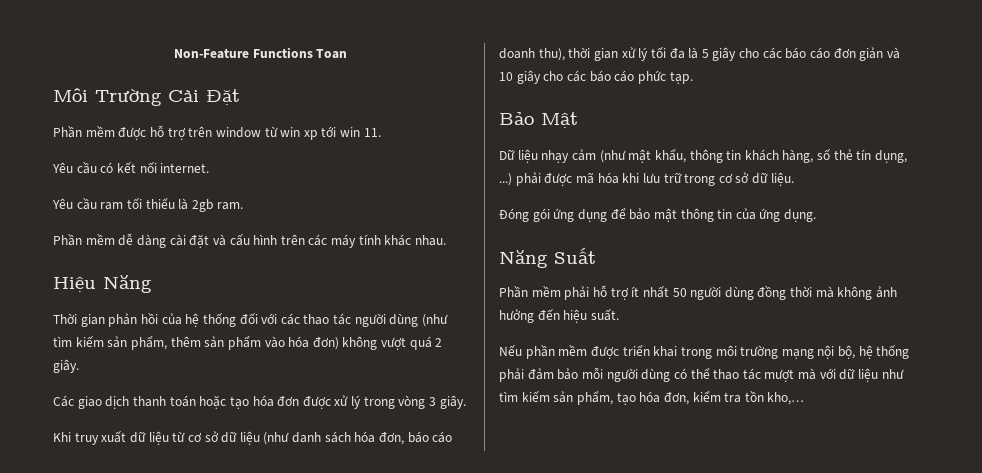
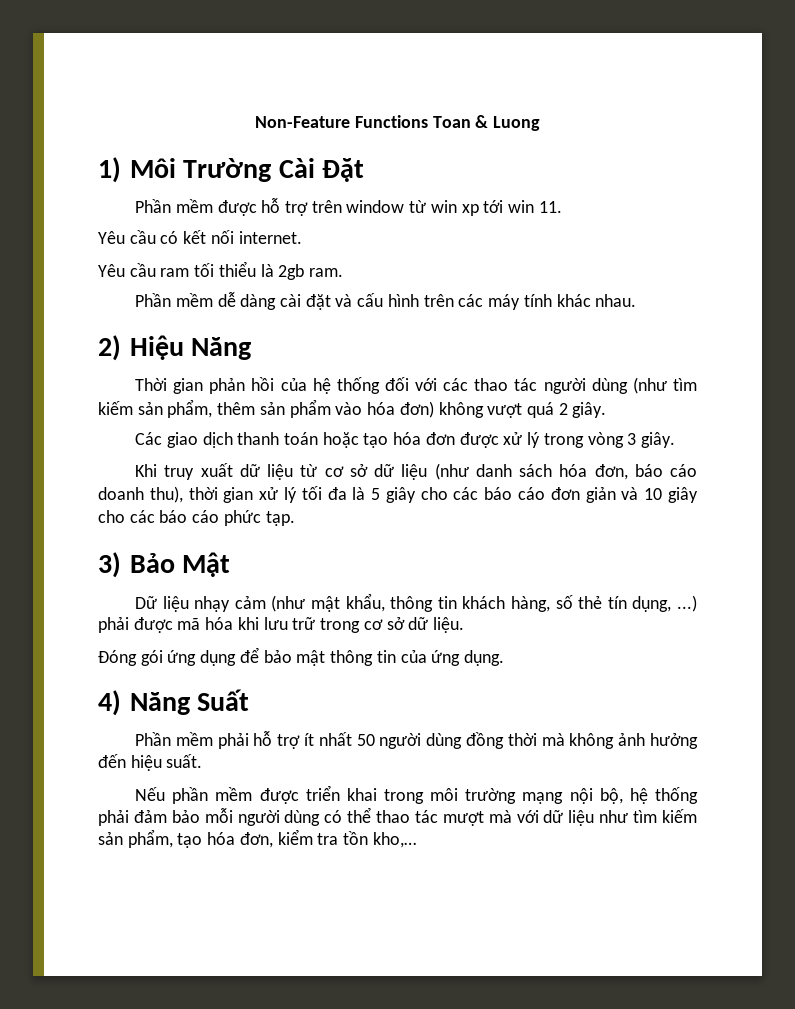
- Non-Feature Functions Toan
- Môi Trường Cài Đặt
+ Non-Feature Functions Toan & Luong
+ 1) Môi Trường Cài Đặt
- Hiệu Năng
+ 2) Hiệu Năng
- Bảo Mật
+ 3) Bảo Mật
- Năng Suất
+ 4) Năng Suất

